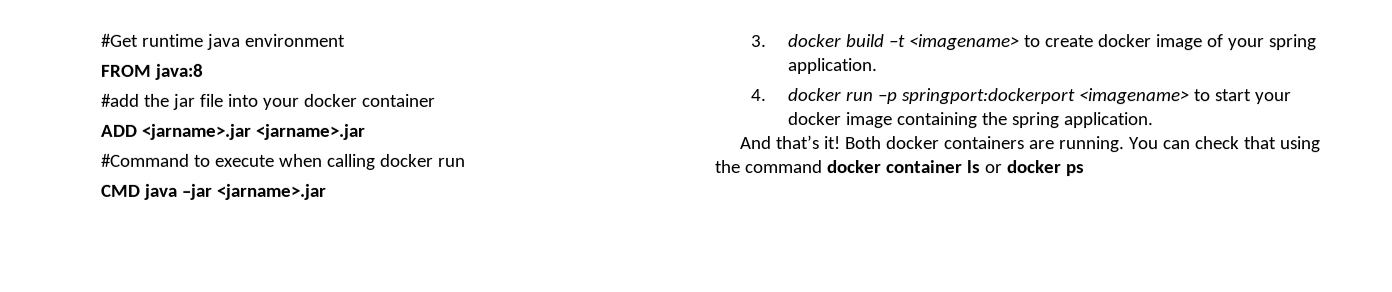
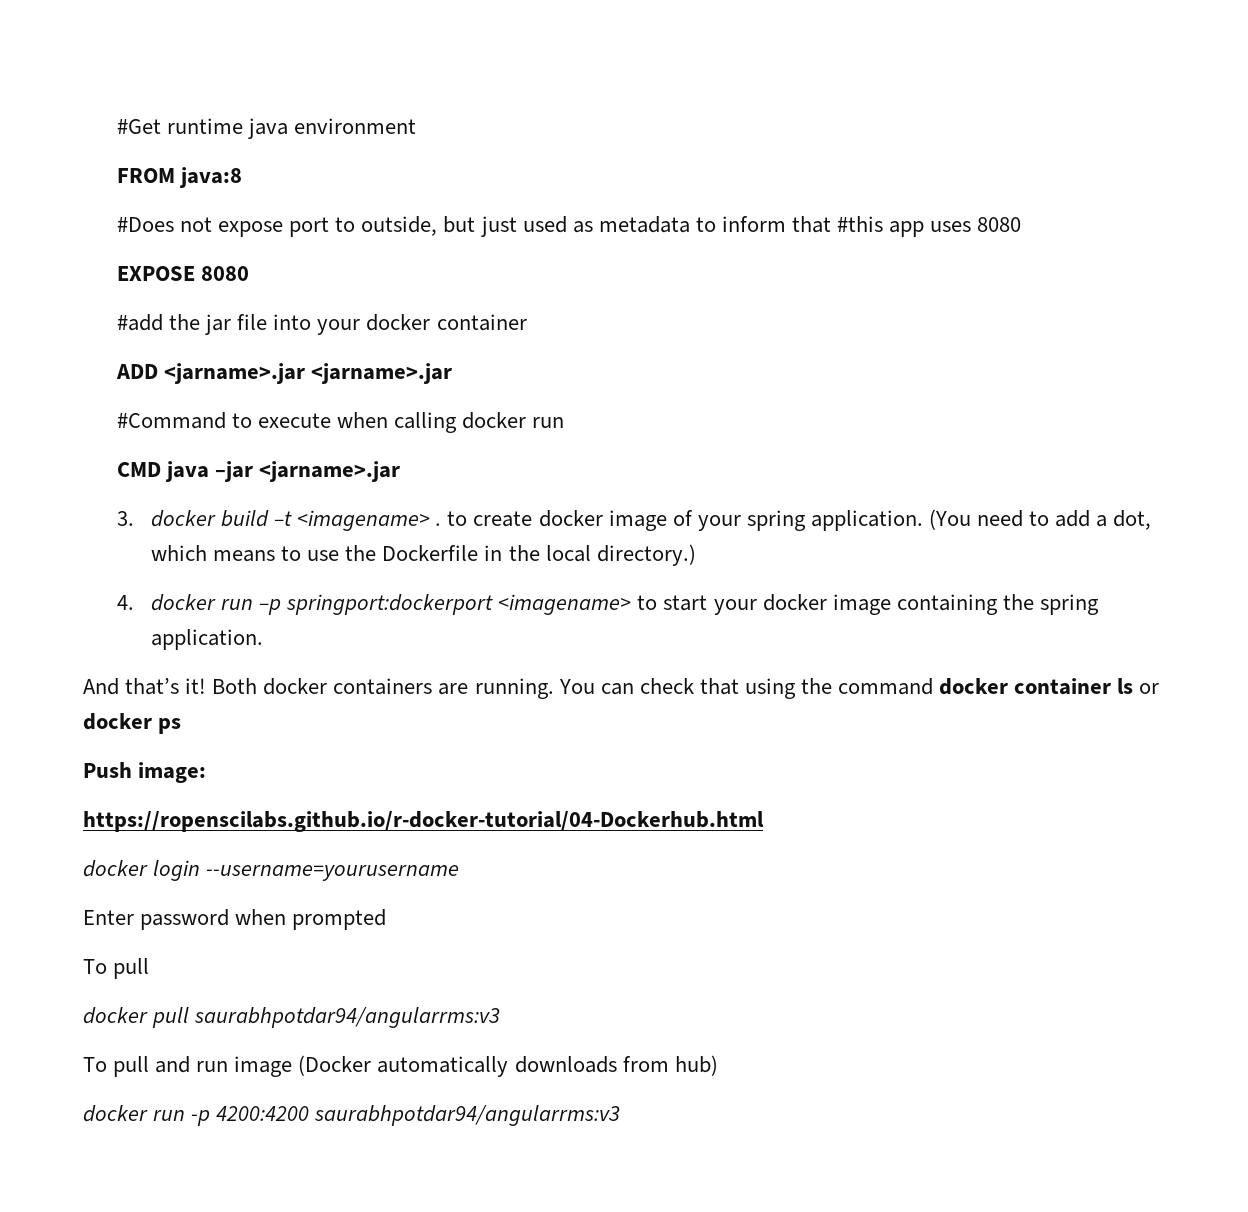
+ #Does not expose port to outside, but just used as metadata to inform that #this app uses 8080
+ EXPOSE 8080
- 3. docker build –t <imagename> to create docker image of your spring application.
+ 3. docker build –t <imagename> . to create docker image of your spring application. (You need to add a dot, which means to use the Dockerfile in the local directory.)
+ Push image:
+ https://ropenscilabs.github.io/r-docker-tutorial/04-Dockerhub.html
+ docker login --username=yourusername
+ Enter password when prompted
+ To pull
+ docker pull saurabhpotdar94/angularrms:v3
+ To pull and run image (Docker automatically downloads from hub)
+ docker run -p 4200:4200 saurabhpotdar94/angularrms:v3

